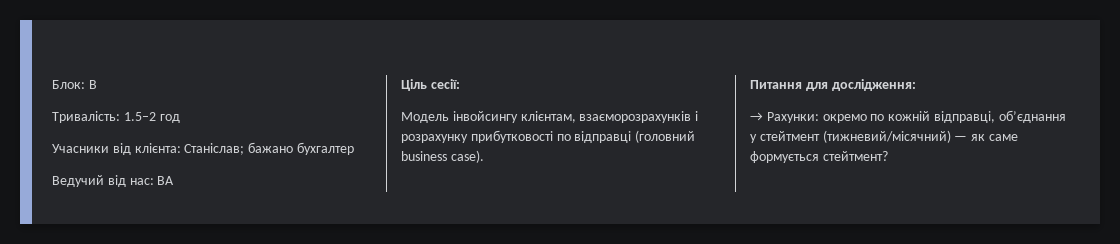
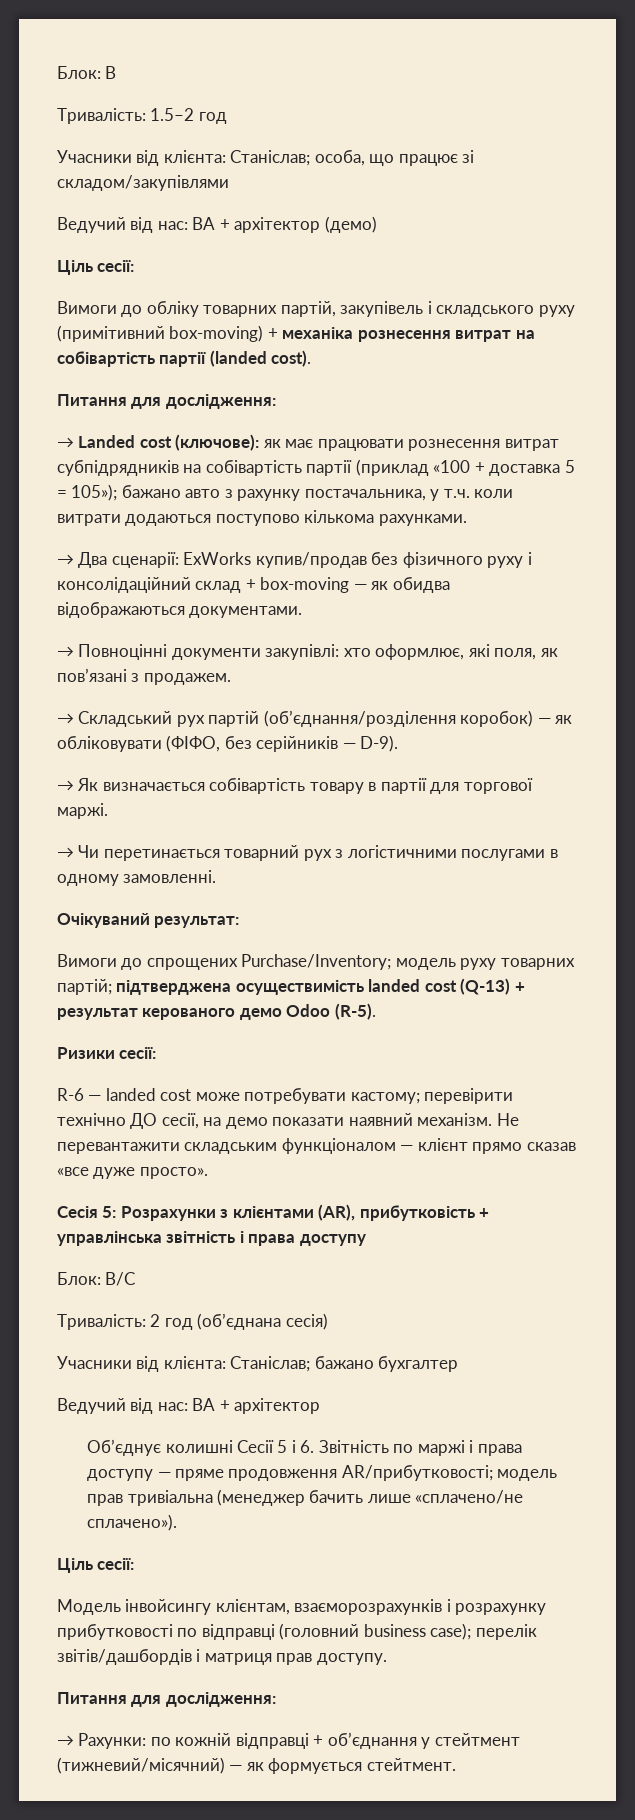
+ Учасники від клієнта: Станіслав; особа, що працює зі складом/закупівлями
+ Ведучий від нас: BA + архітектор (демо)
+ Ціль сесії:
+ Вимоги до обліку товарних партій, закупівель і складського руху (примітивний box-moving) + механіка рознесення витрат на собівартість партії (landed cost).
+ Питання для дослідження:
+ → Landed cost (ключове): як має працювати рознесення витрат субпідрядників на собівартість партії (приклад «100 + доставка 5 = 105»); бажано авто з рахунку постачальника, у т.ч. коли витрати додаються поступово кількома рахунками.
+ → Два сценарії: ExWorks купив/продав без фізичного руху і консолідаційний склад + box-moving — як обидва відображаються документами.
+ → Повноцінні документи закупівлі: хто оформлює, які поля, як пов’язані з продажем.
+ → Складський рух партій (об’єднання/розділення коробок) — як обліковувати (ФІФО, без серійників — D-9).
+ → Як визначається собівартість товару в партії для торгової маржі.
+ → Чи перетинається товарний рух з логістичними послугами в одному замовленні.
+ Очікуваний результат:
+ Вимоги до спрощених Purchase/Inventory; модель руху товарних партій; підтверджена осуществимість landed cost (Q-13) + результат керованого демо Odoo (R-5).
+ Ризики сесії:
+ R-6 — landed cost може потребувати кастому; перевірити технічно ДО сесії, на демо показати наявний механізм. Не перевантажити складським функціоналом — клієнт прямо сказав «все дуже просто».
+ Сесія 5: Розрахунки з клієнтами (AR), прибутковість + управлінська звітність і права доступу
+ Блок: B/C
+ Тривалість: 2 год (об’єднана сесія)
  Учасники від клієнта: Станіслав; бажано бухгалтер
- Ведучий від нас: BA
+ Ведучий від нас: BA + архітектор
+ Об’єднує колишні Сесії 5 і 6. Звітність по маржі і права доступу — пряме продовження AR/прибутковості; модель прав тривіальна (менеджер бачить лише «сплачено/не сплачено»).
- Модель інвойсингу клієнтам, взаєморозрахунків і розрахунку прибутковості по відправці (головний business case).
+ Модель інвойсингу клієнтам, взаєморозрахунків і розрахунку прибутковості по відправці (головний business case); перелік звітів/дашбордів і матриця прав доступу.
- → Рахунки: окремо по кожній відправці, об’єднання у стейтмент (тижневий/місячний) — як саме формується стейтмент?
+ → Рахунки: по кожній відправці + об’єднання у стейтмент (тижневий/місячний) — як формується стейтмент.

